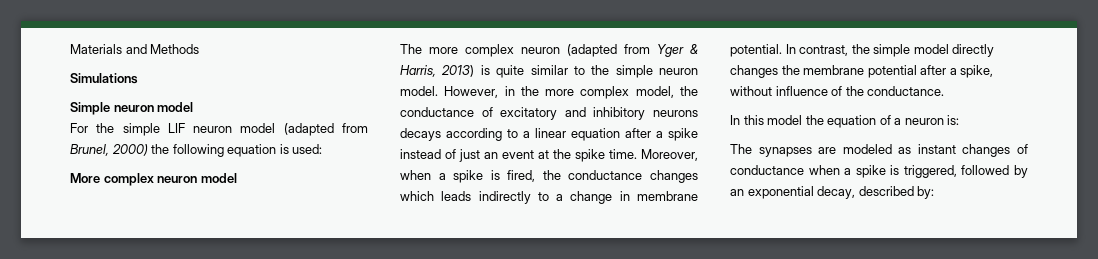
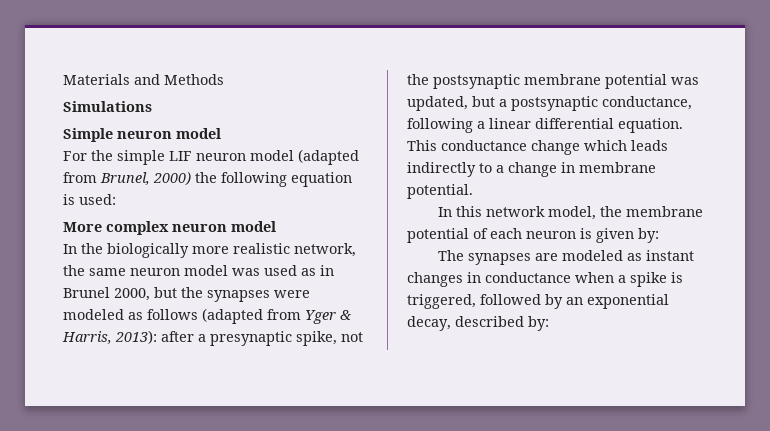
- The more complex neuron (adapted from Yger & Harris, 2013) is quite similar to the simple neuron model. However, in the more complex model, the conductance of excitatory and inhibitory neurons decays according to a linear equation after a spike instead of just an event at the spike time. Moreover, when a spike is fired, the conductance changes which leads indirectly to a change in membrane potential. In contrast, the simple model directly changes the membrane potential after a spike, without influence of the conductance.
- In this model the equation of a neuron is:
+ In the biologically more realistic network, the same neuron model was used as in Brunel 2000, but the synapses were modeled as follows (adapted from Yger & Harris, 2013): after a presynaptic spike, not the postsynaptic membrane potential was updated, but a postsynaptic conductance, following a linear differential equation. This conductance change which leads indirectly to a change in membrane potential.
+ In this network model, the membrane potential of each neuron is given by:
- The synapses are modeled as instant changes of conductance when a spike is triggered, followed by an exponential decay, described by:
+ The synapses are modeled as instant changes in conductance when a spike is triggered, followed by an exponential decay, described by:

